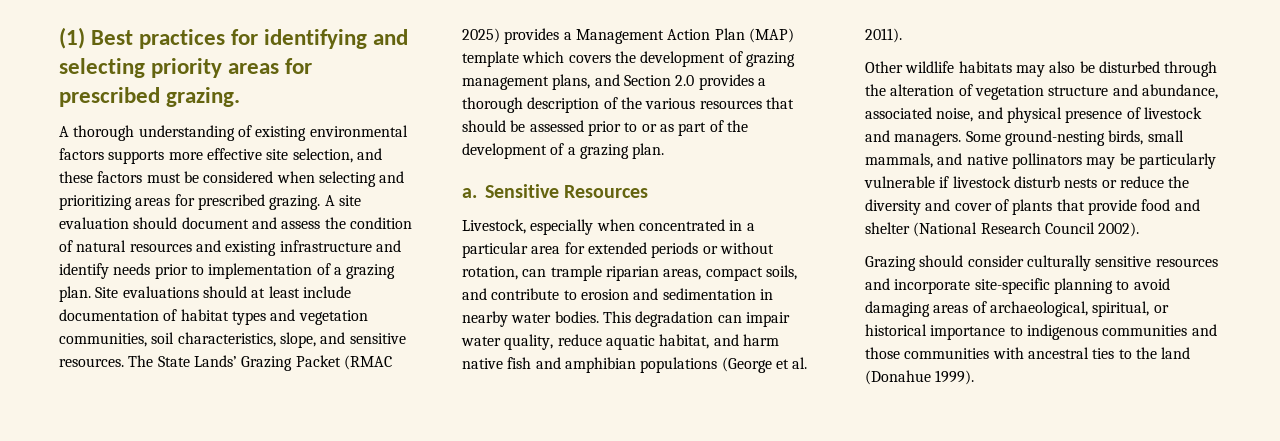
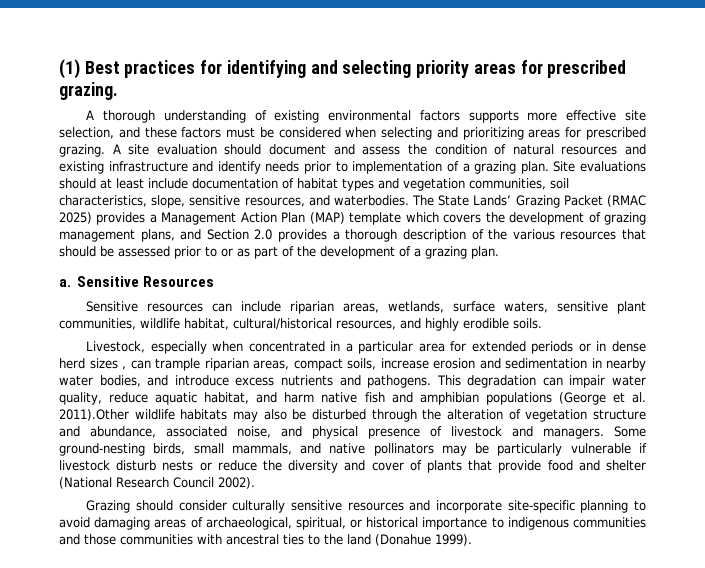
- Site evaluations should at least include documentation of habitat types and vegetation communities, soil characteristics, slope, and sensitive resources.
+ Site evaluations should at least include documentation of habitat types and vegetation communities, soil characteristics, slope, sensitive resources, and waterbodies.
+ Sensitive resources can include riparian areas, wetlands, surface waters, sensitive plant communities, wildlife habitat, cultural/historical resources, and highly erodible soils.
- Livestock, especially when concentrated in a particular area for extended periods or without rotation, can trample riparian areas, compact soils, and contribute to erosion and sedimentation in nearby water bodies.
+ Livestock, especially when concentrated in a particular area for extended periods or in dense herd sizes , can trample riparian areas, compact soils, increase erosion and sedimentation in nearby water bodies, and introduce excess nutrients and pathogens.
- This degradation can impair water quality, reduce aquatic habitat, and harm native fish and amphibian populations (George et al. 2011).
- Other wildlife habitats may also be disturbed through the alteration of vegetation structure and abundance, associated noise, and physical presence of livestock and managers.
+ This degradation can impair water quality, reduce aquatic habitat, and harm native fish and amphibian populations (George et al. 2011).Other wildlife habitats may also be disturbed through the alteration of vegetation structure and abundance, associated noise, and physical presence of livestock and managers.

